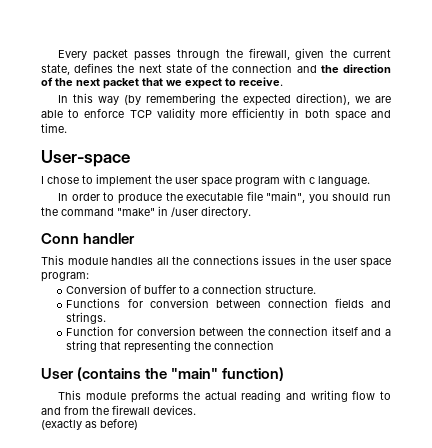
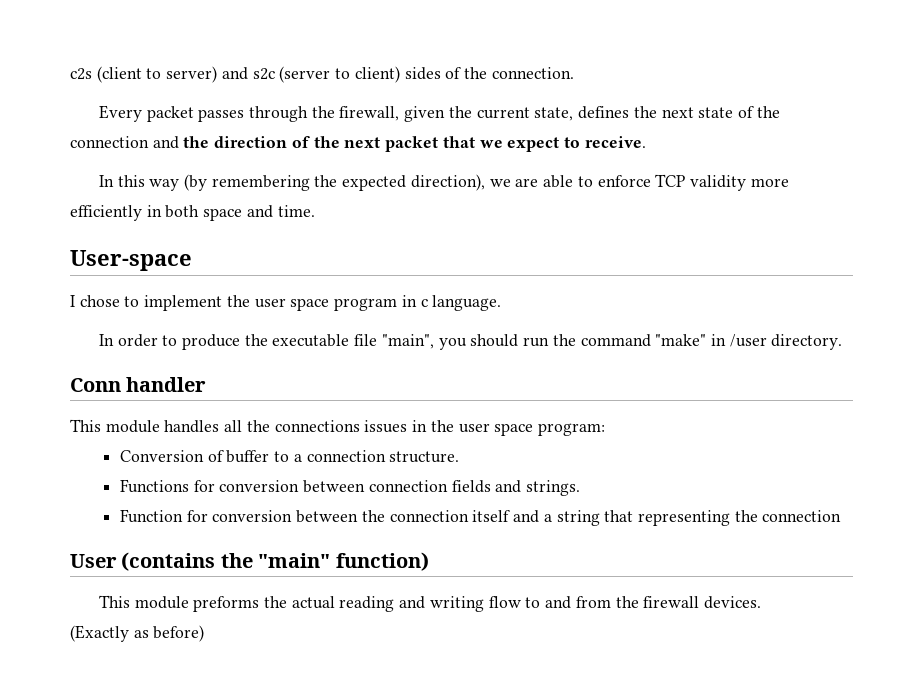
+ c2s (client to server) and s2c (server to client) sides of the connection.
- I chose to implement the user space program with c language.
+ I chose to implement the user space program in c language.
- (exactly as before)
+ (Exactly as before)

